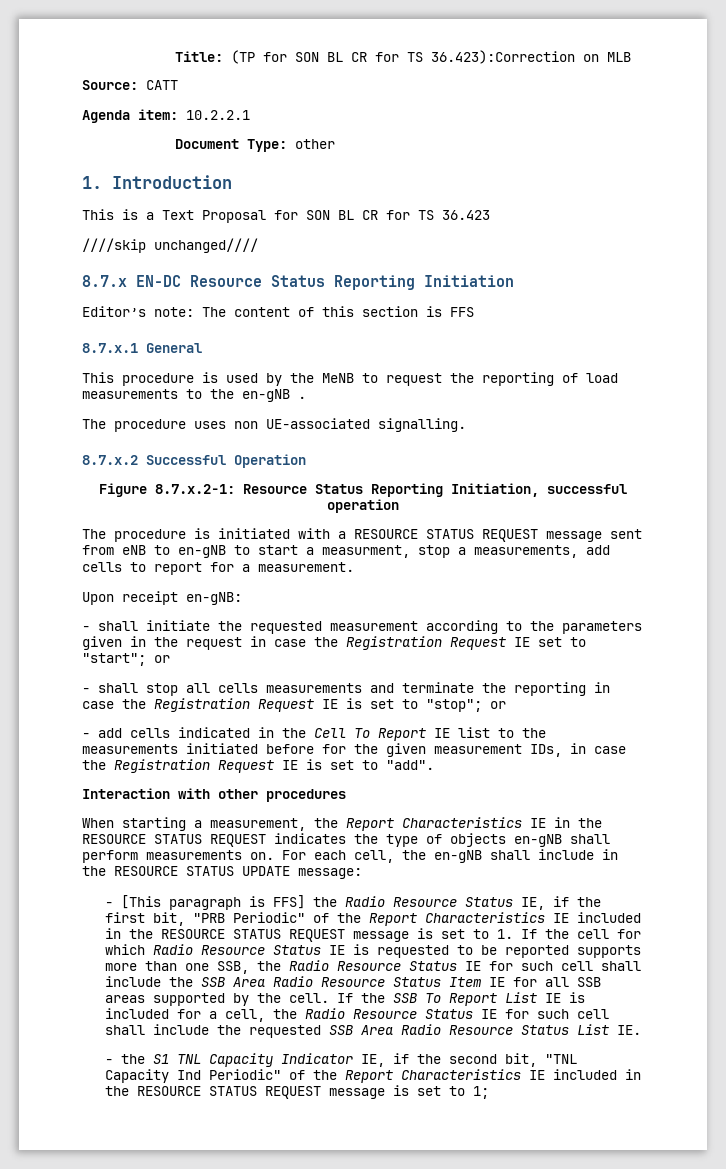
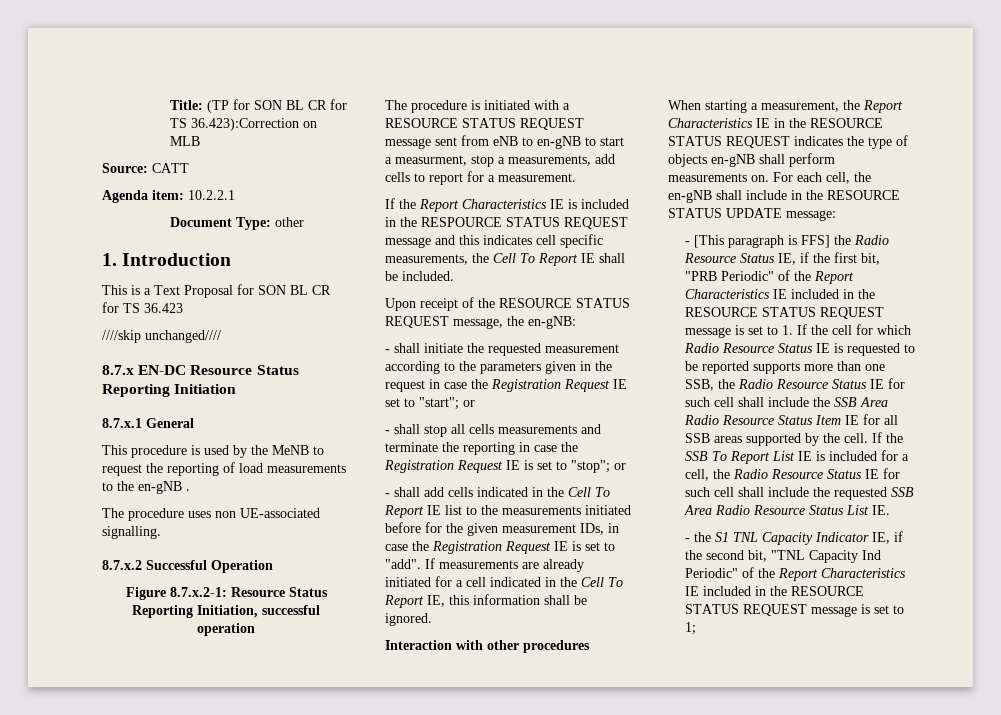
- Editor’s note: The content of this section is FFS
- Upon receipt en-gNB:
+ If the Report Characteristics IE is included in the RESPOURCE STATUS REQUEST message and this indicates cell specific measurements, the Cell To Report IE shall be included.
+ Upon receipt of the RESOURCE STATUS REQUEST message, the en-gNB:
- - add cells indicated in the Cell To Report IE list to the measurements initiated before for the given measurement IDs, in case the Registration Request IE is set to "add".
+ - shall add cells indicated in the Cell To Report IE list to the measurements initiated before for the given measurement IDs, in case the Registration Request IE is set to "add". If measurements are already initiated for a cell indicated in the Cell To Report IE, this information shall be ignored.

